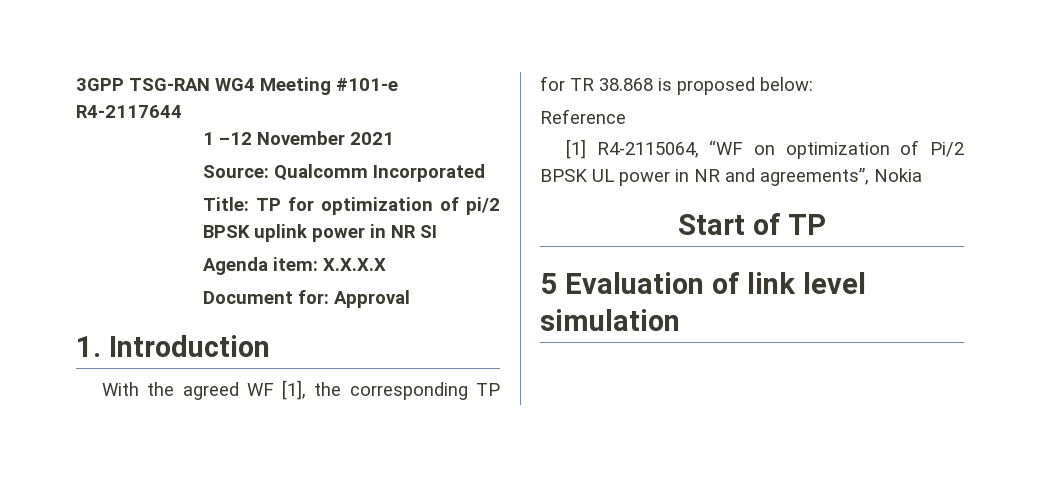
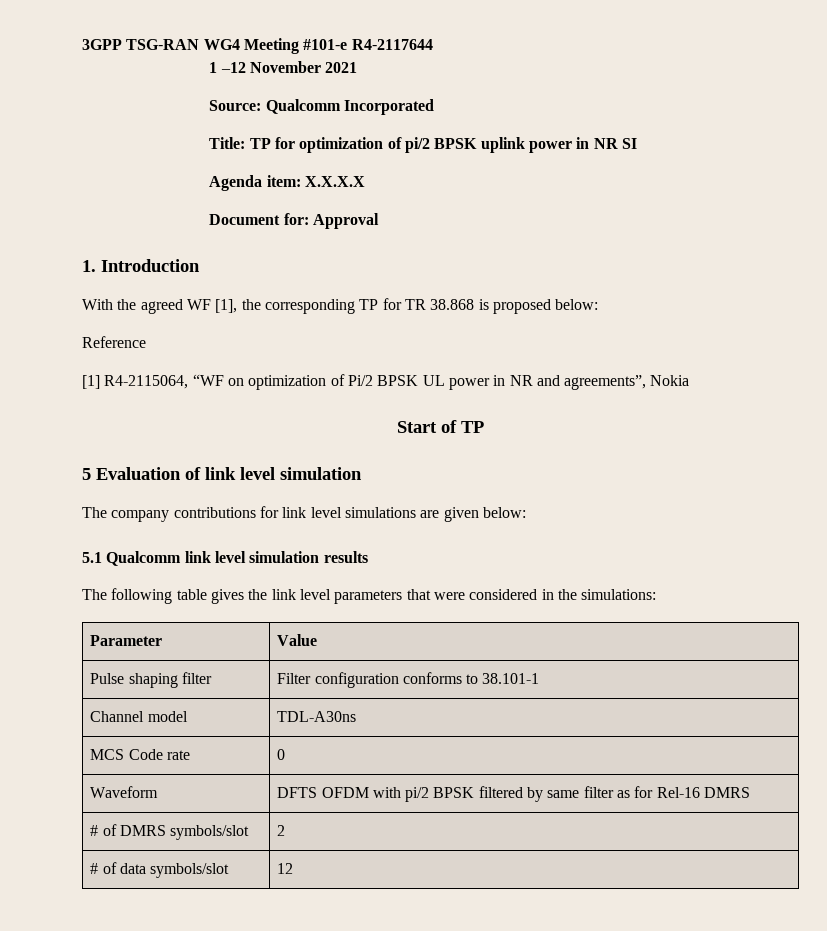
+ The company contributions for link level simulations are given below:
+ 5.1 Qualcomm link level simulation results
+ The following table gives the link level parameters that were considered in the simulations:
+ Parameter | Value
+ Pulse shaping filter | Filter configuration conforms to 38.101-1
+ Channel model | TDL-A30ns
+ MCS Code rate | 0
+ Waveform | DFTS OFDM with pi/2 BPSK filtered by same filter as for Rel-16 DMRS
+ # of DMRS symbols/slot | 2
+ # of data symbols/slot | 12

